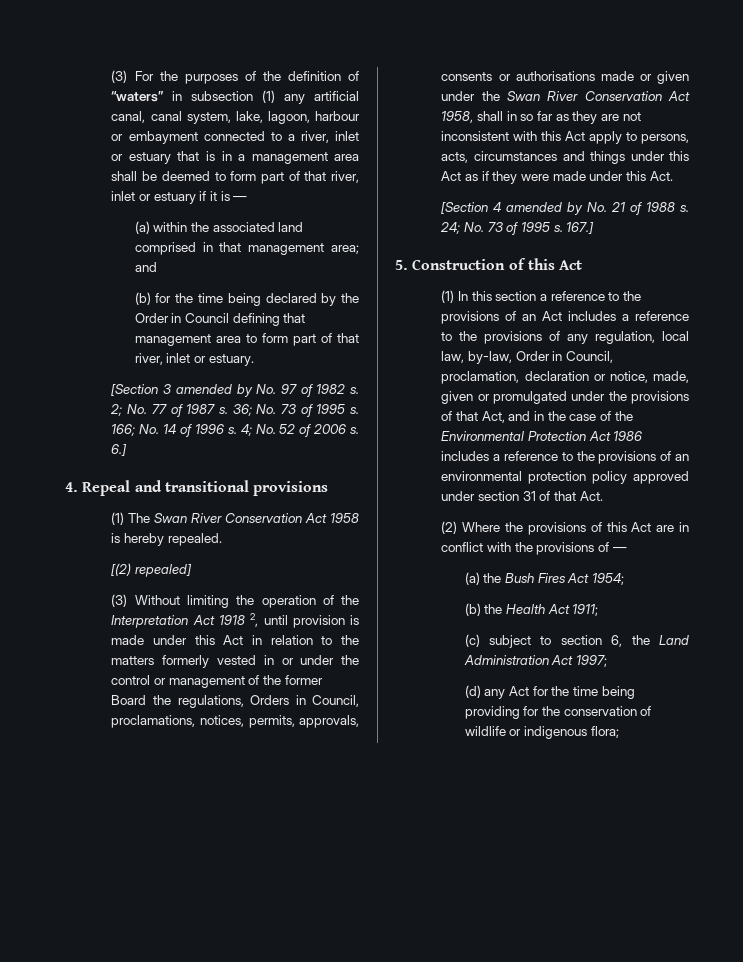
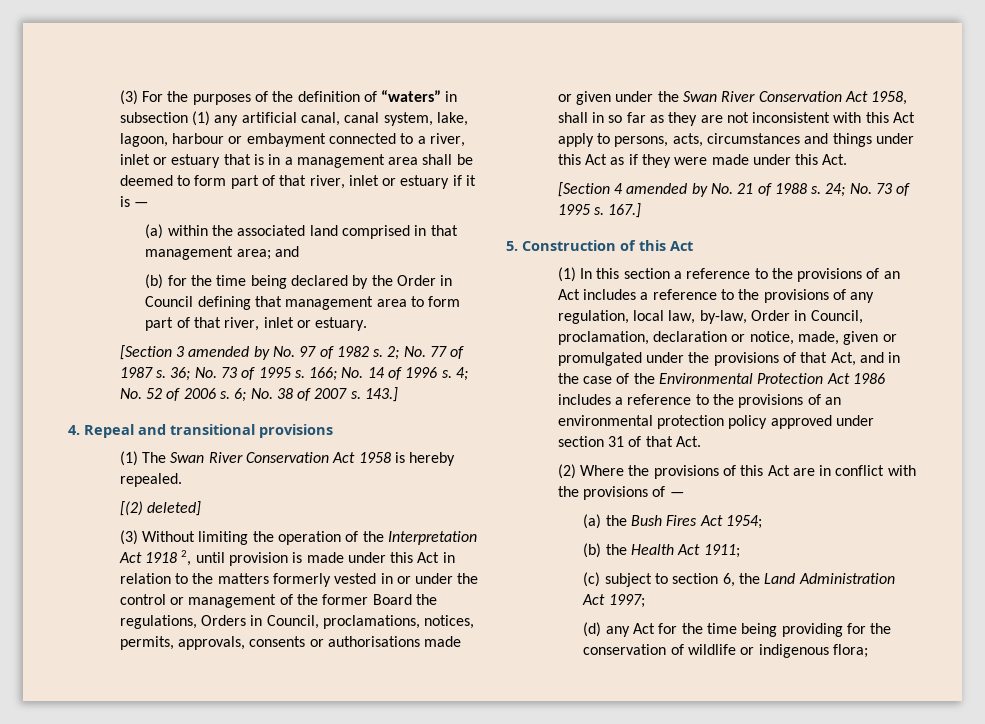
- 6.]
+ 6; No. 38 of 2007 s. 143.]
- [(2) repealed]
+ [(2) deleted]

